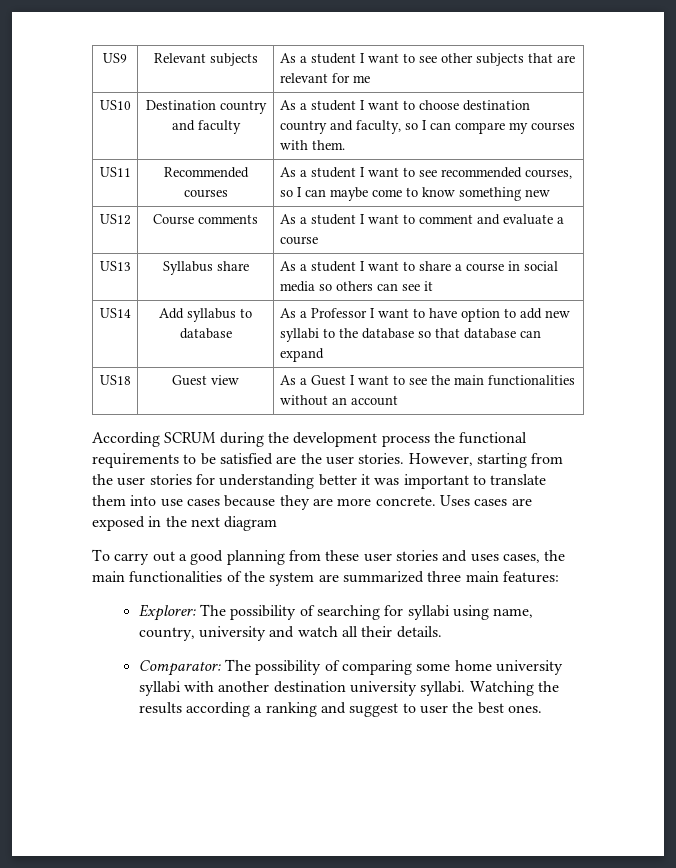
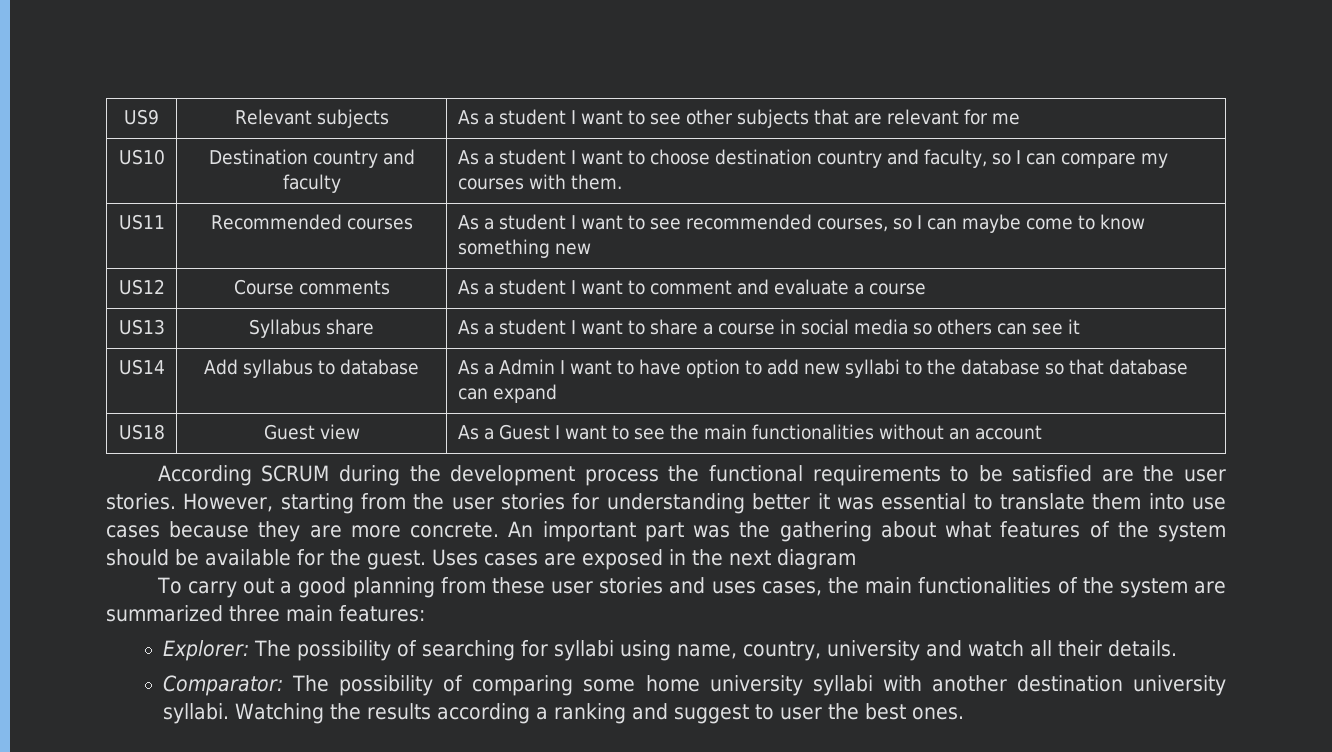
- US14 | Add syllabus to database | As a Professor I want to have option to add new syllabi to the database so that database can expand
+ US14 | Add syllabus to database | As a Admin I want to have option to add new syllabi to the database so that database can expand
- However, starting from the user stories for understanding better it was important to translate them into use cases because they are more concrete.
+ However, starting from the user stories for understanding better it was essential to translate them into use cases because they are more concrete.
+ An important part was the gathering about what features of the system should be available for the guest.

